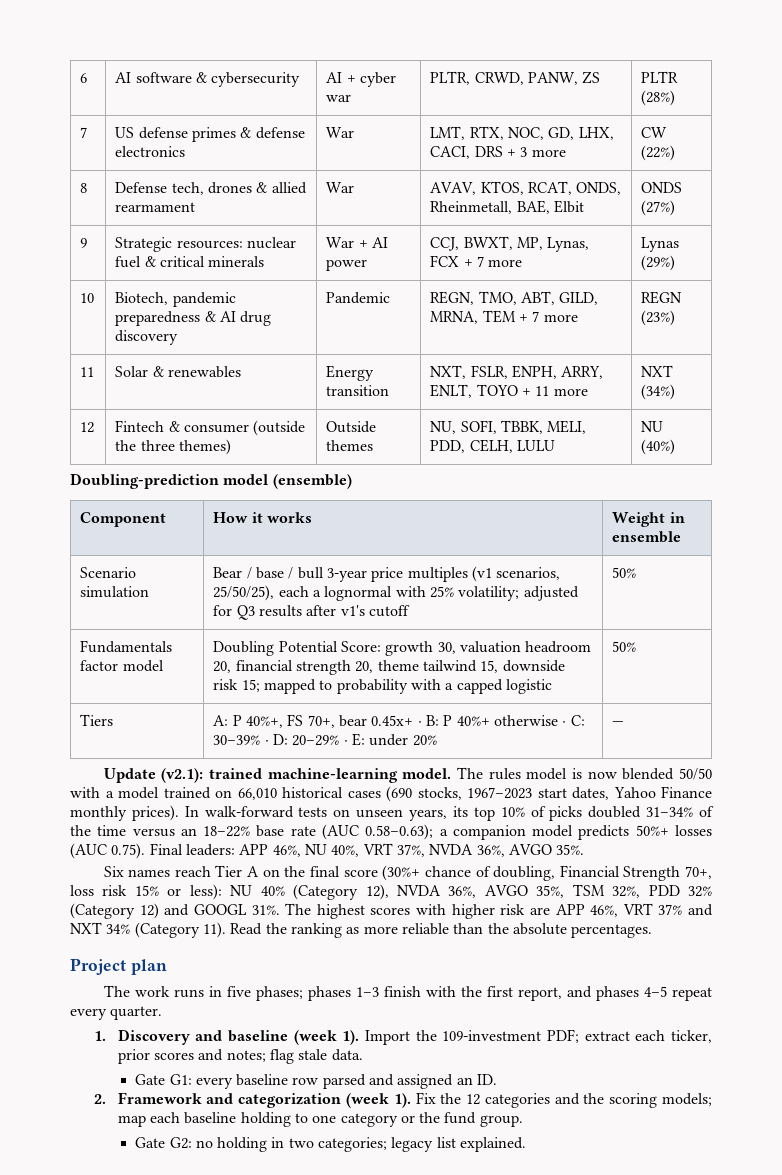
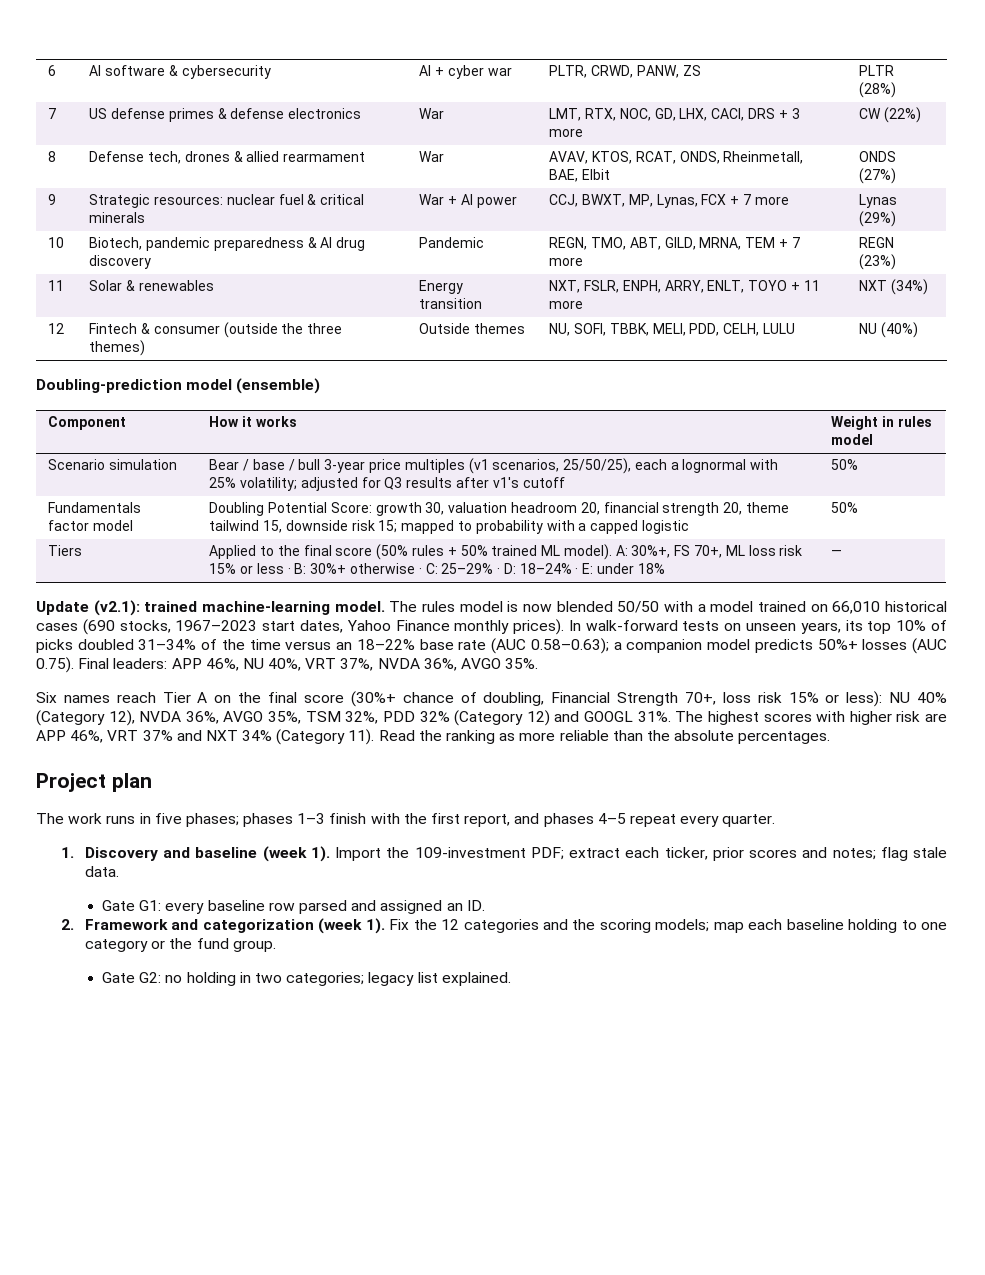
- Component | How it works | Weight in ensemble
+ Component | How it works | Weight in rules model
- Tiers | A: P 40%+, FS 70+, bear 0.45x+ · B: P 40%+ otherwise · C: 30–39% · D: 20–29% · E: under 20% | —
+ Tiers | Applied to the final score (50% rules + 50% trained ML model). A: 30%+, FS 70+, ML loss risk 15% or less · B: 30%+ otherwise · C: 25–29% · D: 18–24% · E: under 18% | —

